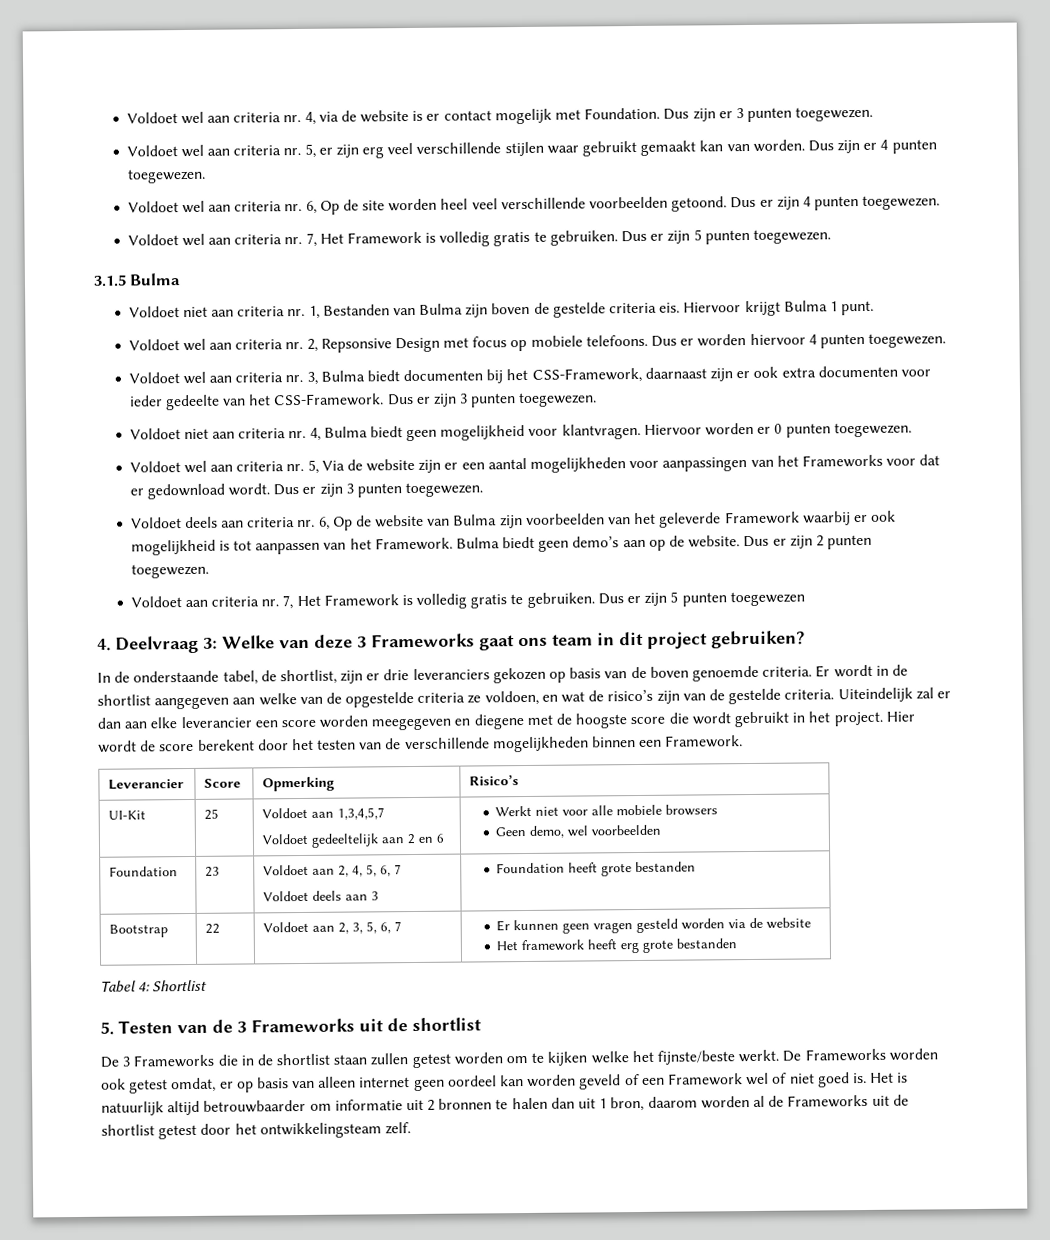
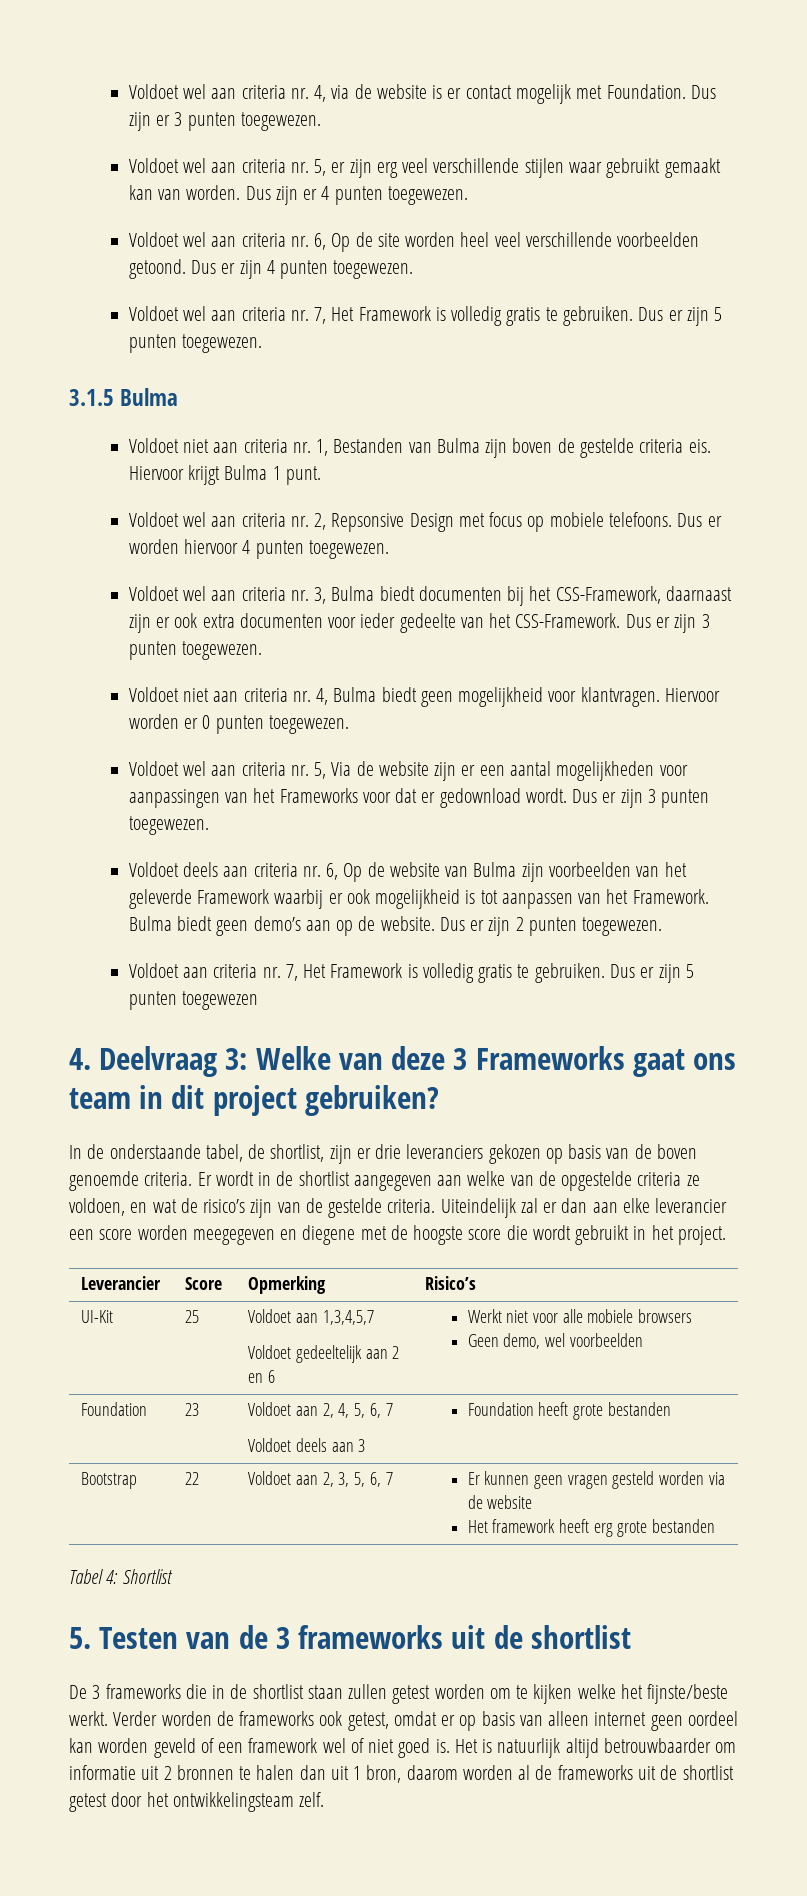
- Hier wordt de score berekent door het testen van de verschillende mogelijkheden binnen een Framework.
- 5. Testen van de 3 Frameworks uit de shortlist
+ 5. Testen van de 3 frameworks uit de shortlist
- De 3 Frameworks die in de shortlist staan zullen getest worden om te kijken welke het fijnste/beste werkt.
+ De 3 frameworks die in de shortlist staan zullen getest worden om te kijken welke het fijnste/beste werkt.
- De Frameworks worden ook getest omdat, er op basis van alleen internet geen oordeel kan worden geveld of een Framework wel of niet goed is.
+ Verder worden de frameworks ook getest, omdat er op basis van alleen internet geen oordeel kan worden geveld of een framework wel of niet goed is.
- Het is natuurlijk altijd betrouwbaarder om informatie uit 2 bronnen te halen dan uit 1 bron, daarom worden al de Frameworks uit de shortlist getest door het ontwikkelingsteam zelf.
+ Het is natuurlijk altijd betrouwbaarder om informatie uit 2 bronnen te halen dan uit 1 bron, daarom worden al de frameworks uit de shortlist getest door het ontwikkelingsteam zelf.

